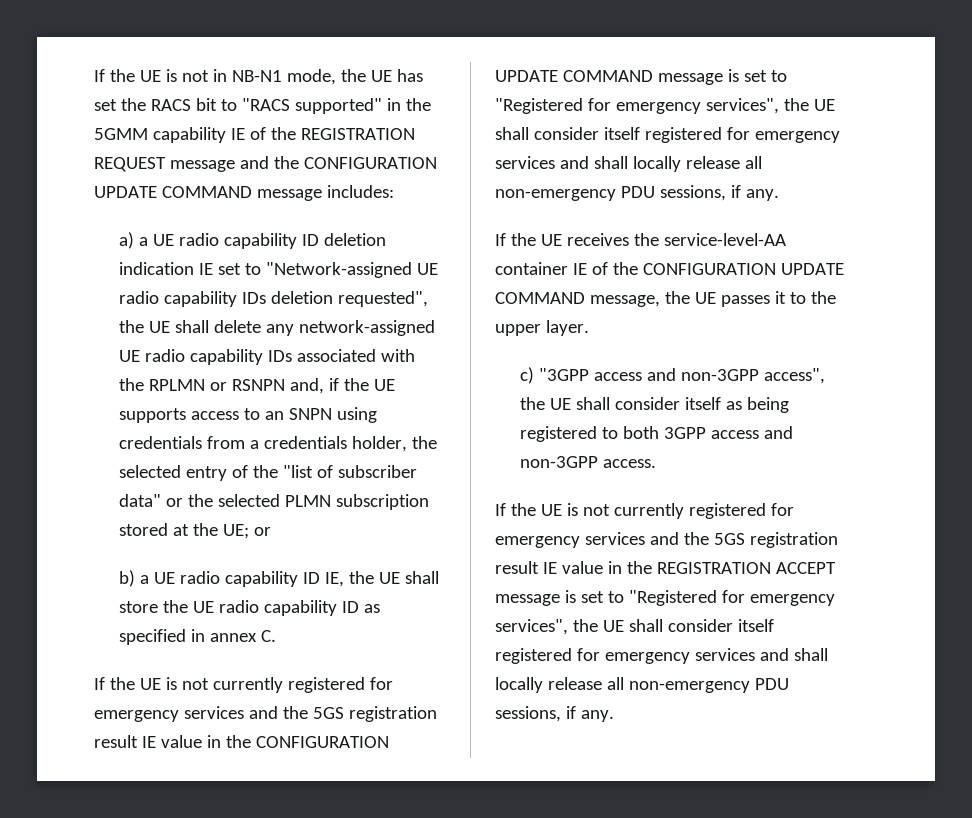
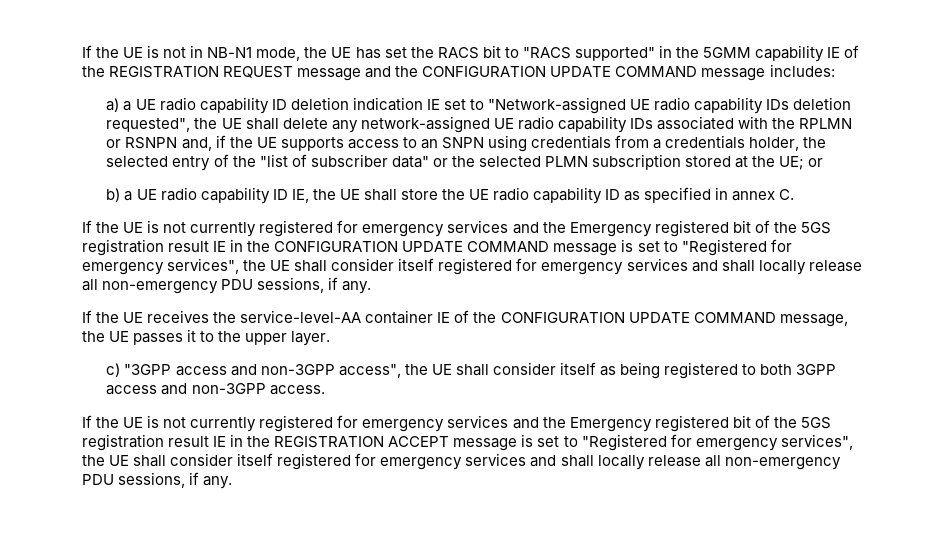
- If the UE is not currently registered for emergency services and the 5GS registration result IE value in the CONFIGURATION UPDATE COMMAND message is set to "Registered for emergency services", the UE shall consider itself registered for emergency services and shall locally release all non-emergency PDU sessions, if any.
+ If the UE is not currently registered for emergency services and the Emergency registered bit of the 5GS registration result IE in the CONFIGURATION UPDATE COMMAND message is set to "Registered for emergency services", the UE shall consider itself registered for emergency services and shall locally release all non-emergency PDU sessions, if any.
- If the UE is not currently registered for emergency services and the 5GS registration result IE value in the REGISTRATION ACCEPT message is set to "Registered for emergency services", the UE shall consider itself registered for emergency services and shall locally release all non-emergency PDU sessions, if any.
+ If the UE is not currently registered for emergency services and the Emergency registered bit of the 5GS registration result IE in the REGISTRATION ACCEPT message is set to "Registered for emergency services", the UE shall consider itself registered for emergency services and shall locally release all non-emergency PDU sessions, if any.

